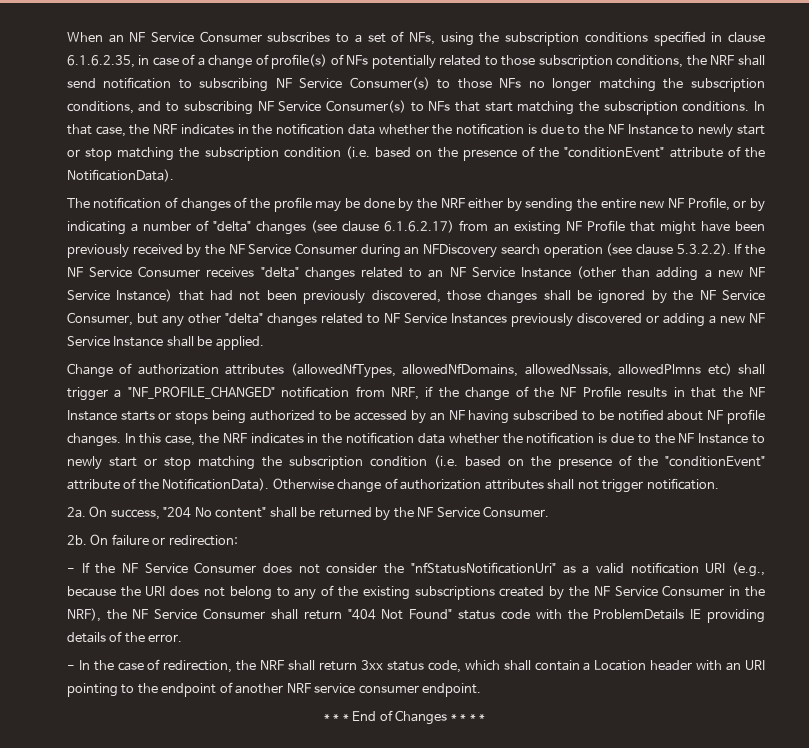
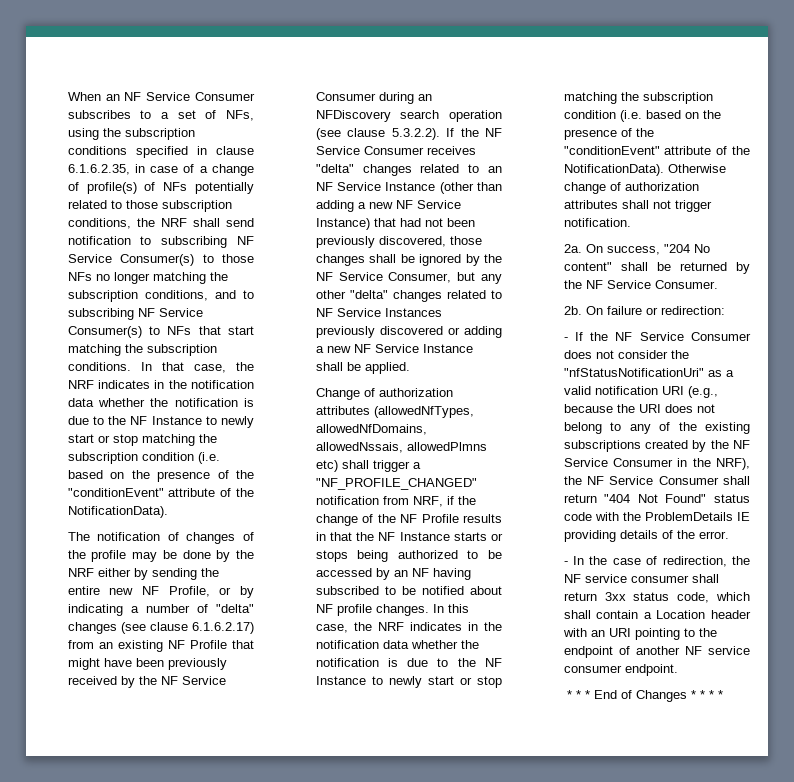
- - In the case of redirection, the NRF shall return 3xx status code, which shall contain a Location header with an URI pointing to the endpoint of another NRF service consumer endpoint.
+ - In the case of redirection, the NF service consumer shall return 3xx status code, which shall contain a Location header with an URI pointing to the endpoint of another NF service consumer endpoint.

